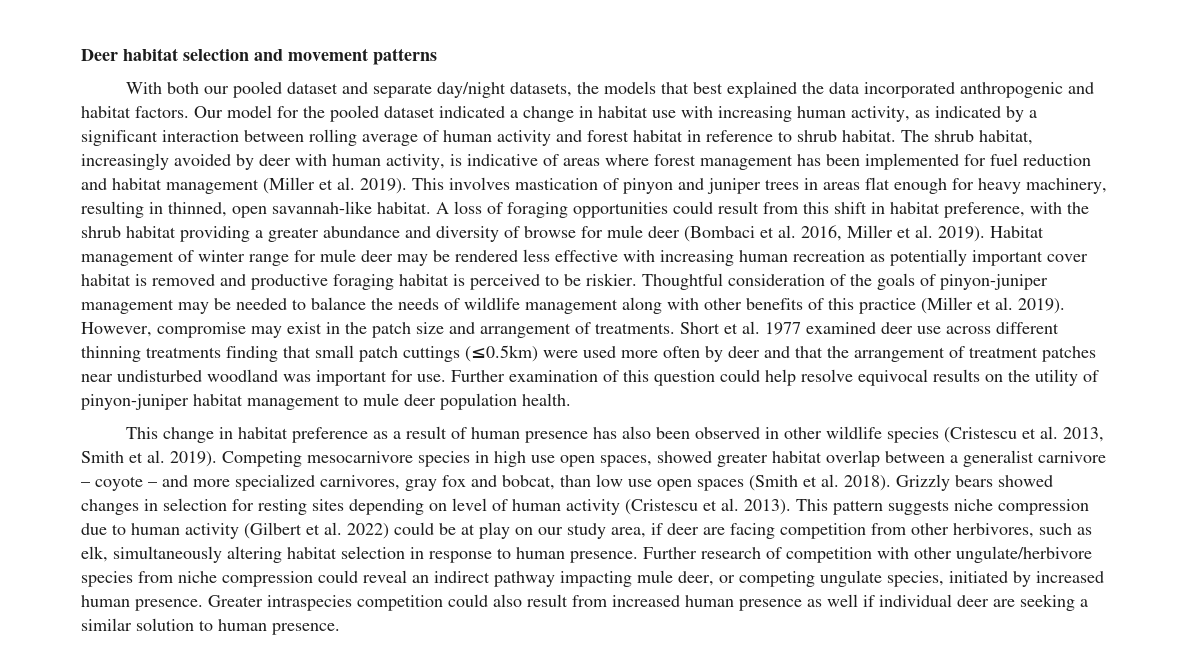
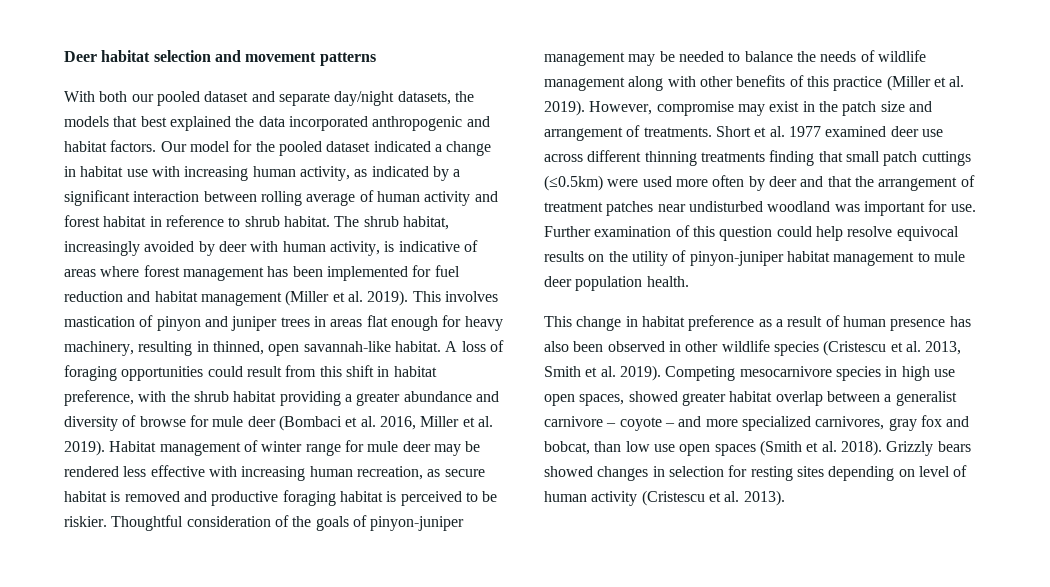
- Habitat management of winter range for mule deer may be rendered less effective with increasing human recreation as potentially important cover habitat is removed and productive foraging habitat is perceived to be riskier.
+ Habitat management of winter range for mule deer may be rendered less effective with increasing human recreation, as secure habitat is removed and productive foraging habitat is perceived to be riskier.
- This pattern suggests niche compression due to human activity (Gilbert et al. 2022) could be at play on our study area, if deer are facing competition from other herbivores, such as elk, simultaneously altering habitat selection in response to human presence. Further research of competition with other ungulate/herbivore species from niche compression could reveal an indirect pathway impacting mule deer, or competing ungulate species, initiated by increased human presence. Greater intraspecies competition could also result from increased human presence as well if individual deer are seeking a similar solution to human presence.

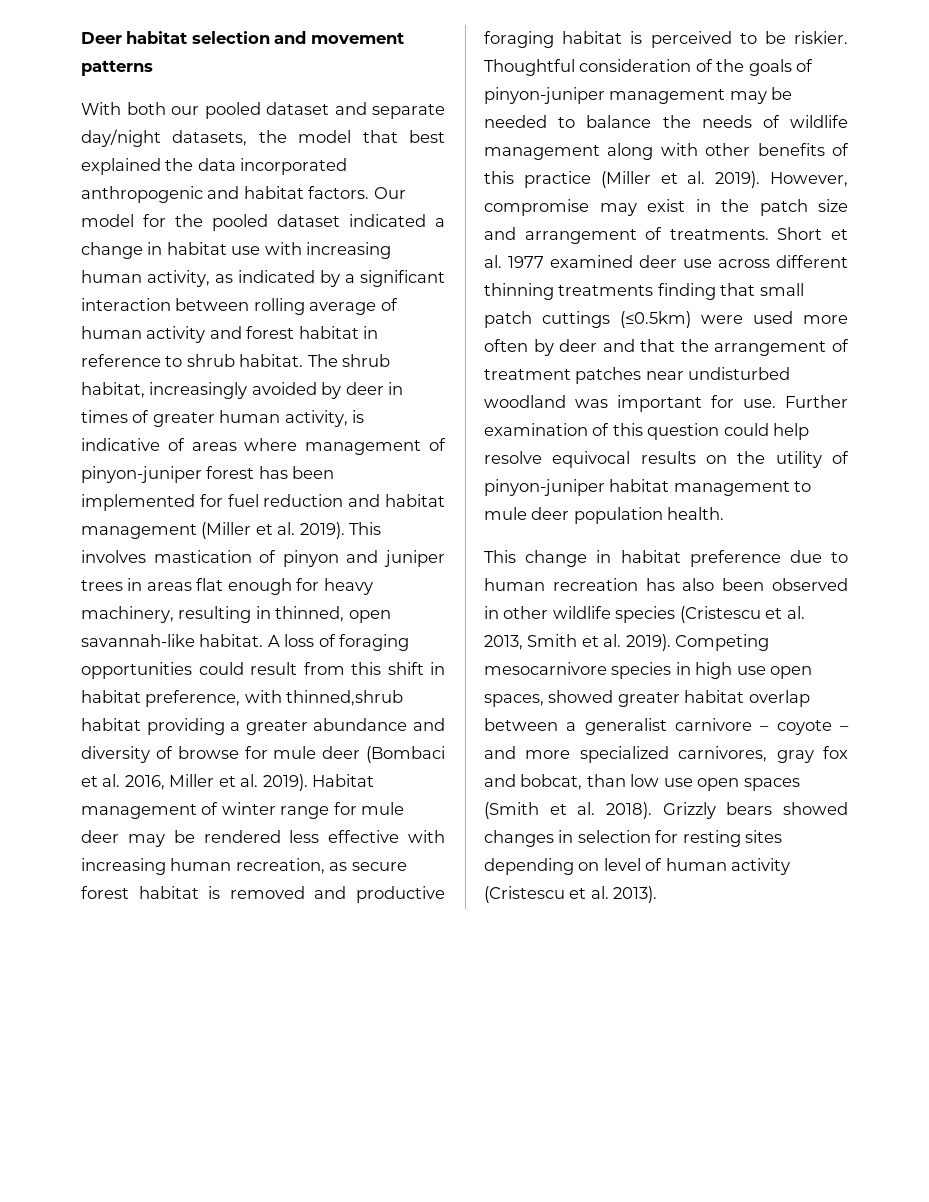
- With both our pooled dataset and separate day/night datasets, the models that best explained the data incorporated anthropogenic and habitat factors.
+ With both our pooled dataset and separate day/night datasets, the model that best explained the data incorporated anthropogenic and habitat factors.
- The shrub habitat, increasingly avoided by deer with human activity, is indicative of areas where forest management has been implemented for fuel reduction and habitat management (Miller et al. 2019).
+ The shrub habitat, increasingly avoided by deer in times of greater human activity, is indicative of areas where management of pinyon-juniper forest has been implemented for fuel reduction and habitat management (Miller et al. 2019).
- A loss of foraging opportunities could result from this shift in habitat preference, with the shrub habitat providing a greater abundance and diversity of browse for mule deer (Bombaci et al. 2016, Miller et al. 2019).
+ A loss of foraging opportunities could result from this shift in habitat preference, with thinned,shrub habitat providing a greater abundance and diversity of browse for mule deer (Bombaci et al. 2016, Miller et al. 2019).
- Habitat management of winter range for mule deer may be rendered less effective with increasing human recreation, as secure habitat is removed and productive foraging habitat is perceived to be riskier.
+ Habitat management of winter range for mule deer may be rendered less effective with increasing human recreation, as secure forest habitat is removed and productive foraging habitat is perceived to be riskier.
- This change in habitat preference as a result of human presence has also been observed in other wildlife species (Cristescu et al. 2013, Smith et al. 2019).
+ This change in habitat preference due to human recreation has also been observed in other wildlife species (Cristescu et al. 2013, Smith et al. 2019).

